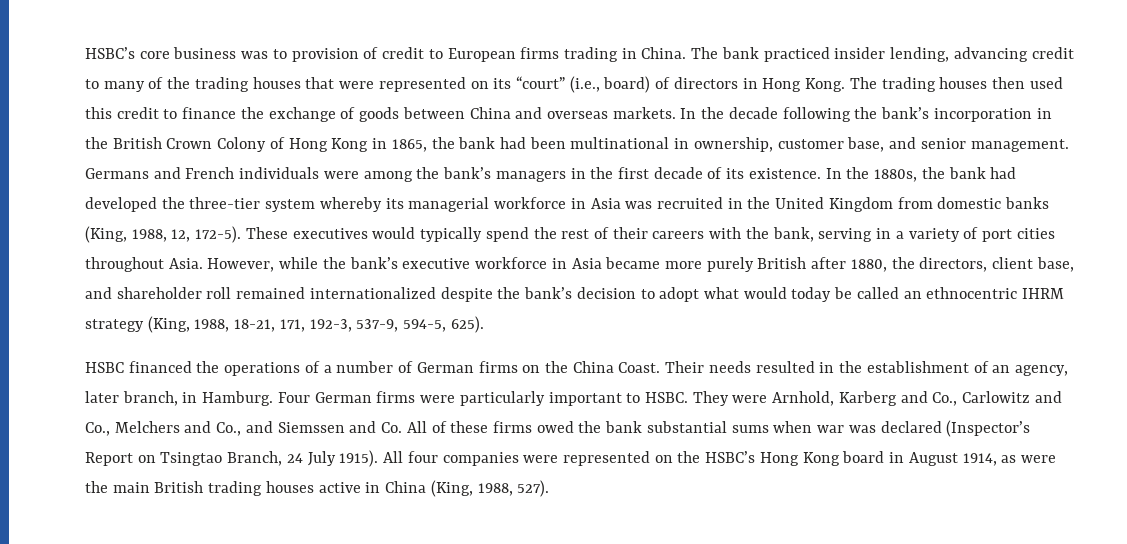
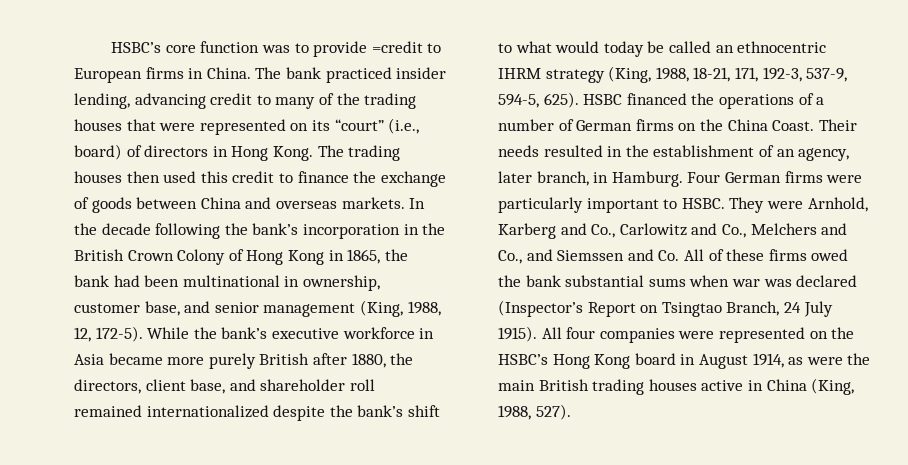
- HSBC’s core business was to provision of credit to European firms trading in China.
+ HSBC’s core function was to provide =credit to European firms in China.
- In the decade following the bank’s incorporation in the British Crown Colony of Hong Kong in 1865, the bank had been multinational in ownership, customer base, and senior management. Germans and French individuals were among the bank’s managers in the first decade of its existence. In the 1880s, the bank had developed the three-tier system whereby its managerial workforce in Asia was recruited in the United Kingdom from domestic banks (King, 1988, 12, 172-5). These executives would typically spend the rest of their careers with the bank, serving in a variety of port cities throughout Asia. However, while the bank’s executive workforce in Asia became more purely British after 1880, the directors, client base, and shareholder roll remained internationalized despite the bank’s decision to adopt what would today be called an ethnocentric IHRM strategy (King, 1988, 18-21, 171, 192-3, 537-9, 594-5, 625).
- HSBC financed the operations of a number of German firms on the China Coast.
+ In the decade following the bank’s incorporation in the British Crown Colony of Hong Kong in 1865, the bank had been multinational in ownership, customer base, and senior management (King, 1988, 12, 172-5). While the bank’s executive workforce in Asia became more purely British after 1880, the directors, client base, and shareholder roll remained internationalized despite the bank’s shift to what would today be called an ethnocentric IHRM strategy (King, 1988, 18-21, 171, 192-3, 537-9, 594-5, 625). HSBC financed the operations of a number of German firms on the China Coast.

